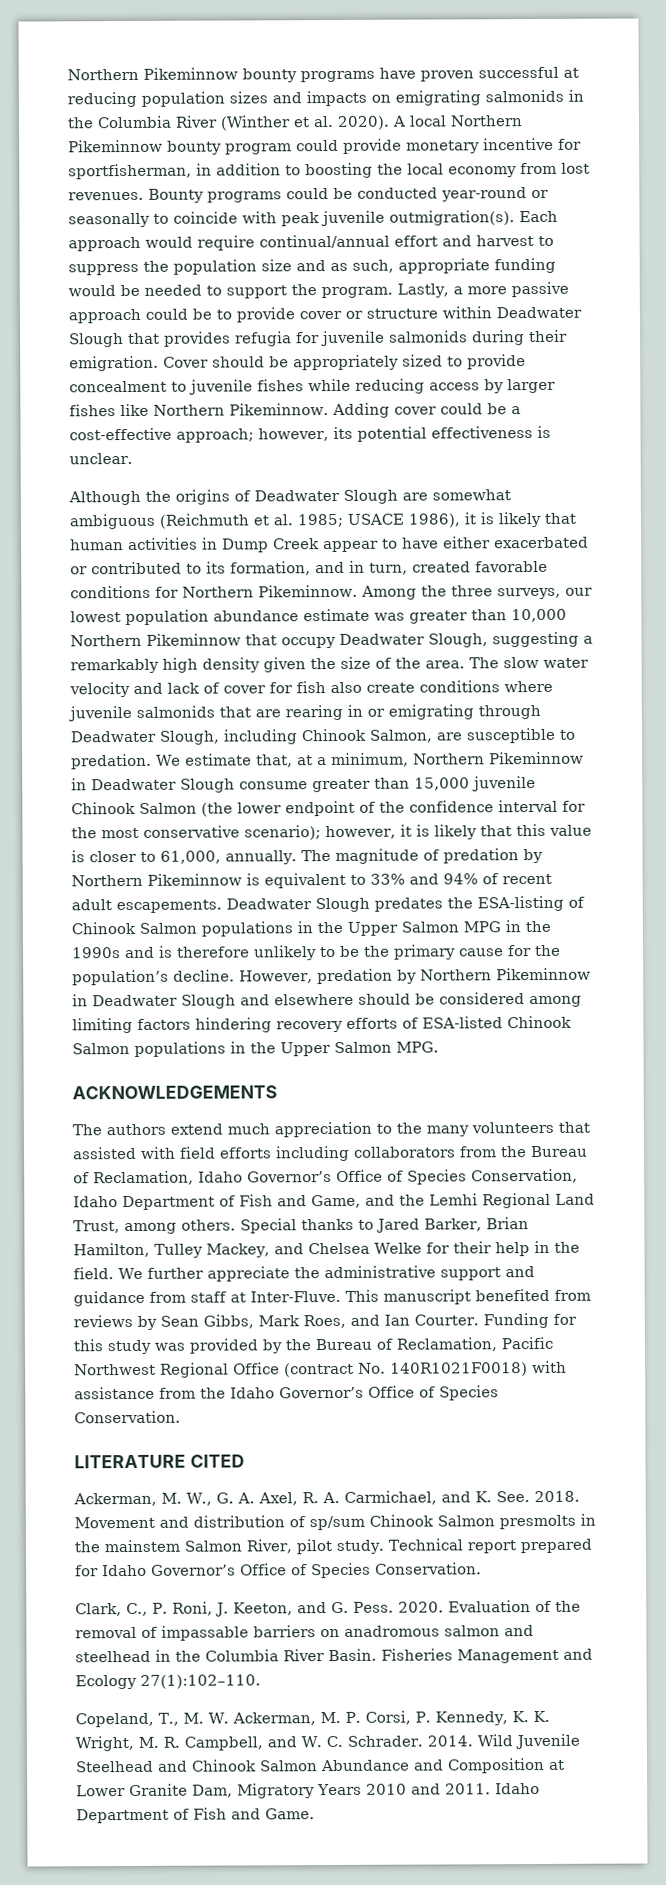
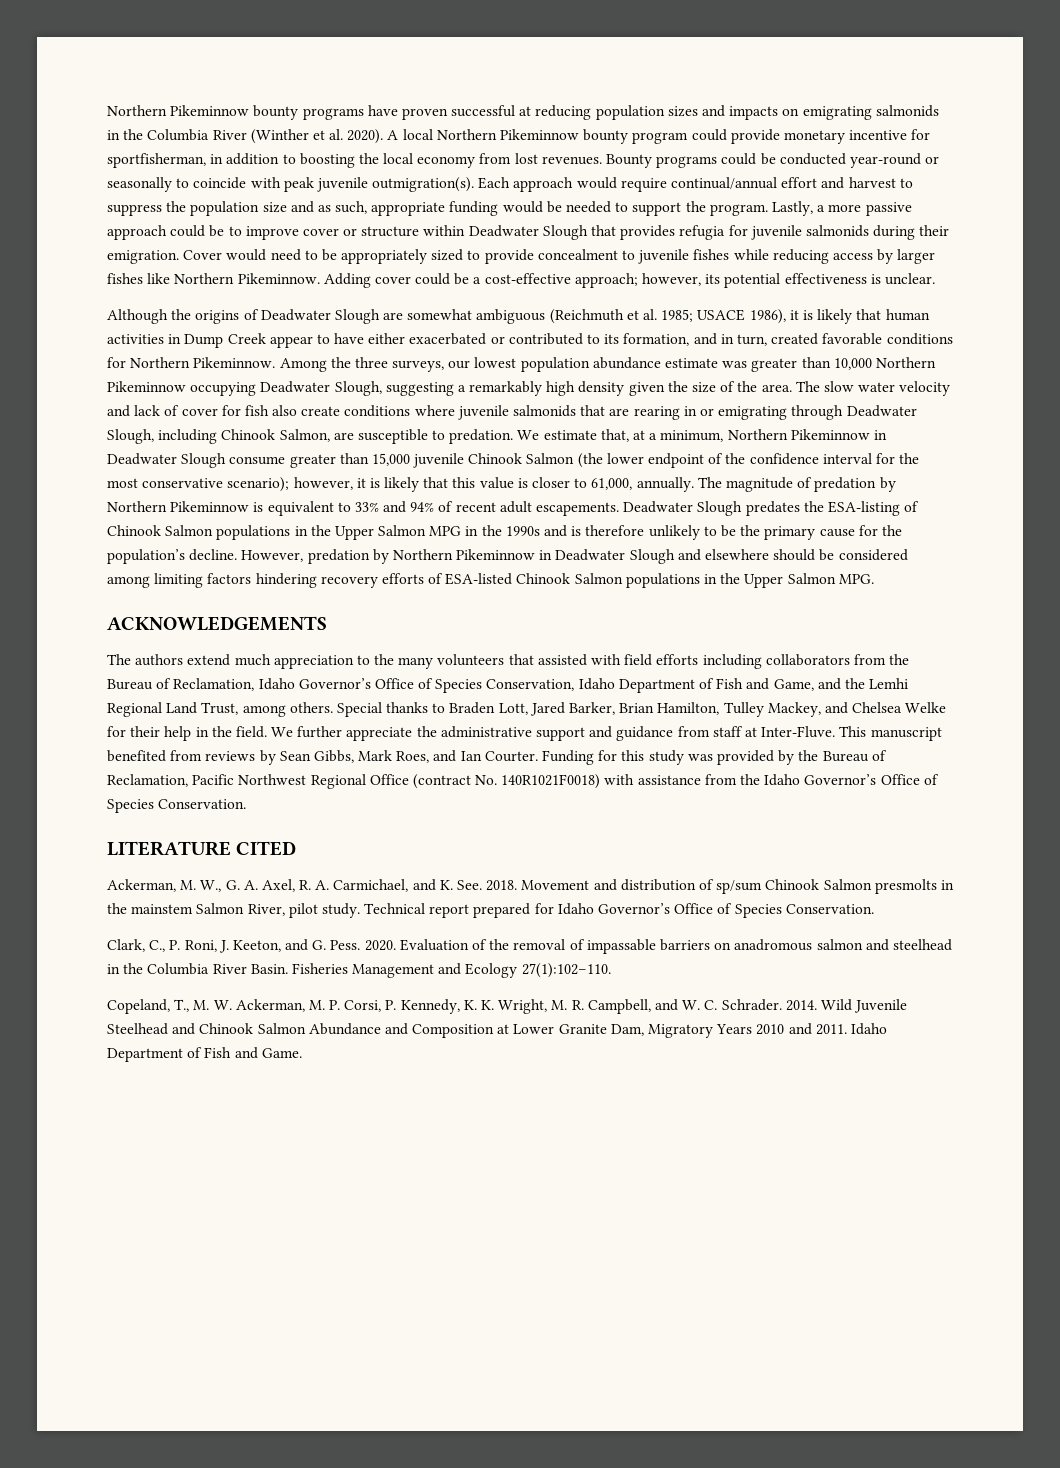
- Lastly, a more passive approach could be to provide cover or structure within Deadwater Slough that provides refugia for juvenile salmonids during their emigration.
+ Lastly, a more passive approach could be to improve cover or structure within Deadwater Slough that provides refugia for juvenile salmonids during their emigration.
- Cover should be appropriately sized to provide concealment to juvenile fishes while reducing access by larger fishes like Northern Pikeminnow.
+ Cover would need to be appropriately sized to provide concealment to juvenile fishes while reducing access by larger fishes like Northern Pikeminnow.
- Among the three surveys, our lowest population abundance estimate was greater than 10,000 Northern Pikeminnow that occupy Deadwater Slough, suggesting a remarkably high density given the size of the area.
+ Among the three surveys, our lowest population abundance estimate was greater than 10,000 Northern Pikeminnow occupying Deadwater Slough, suggesting a remarkably high density given the size of the area.
- Special thanks to Jared Barker, Brian Hamilton, Tulley Mackey, and Chelsea Welke for their help in the field.
+ Special thanks to Braden Lott, Jared Barker, Brian Hamilton, Tulley Mackey, and Chelsea Welke for their help in the field.

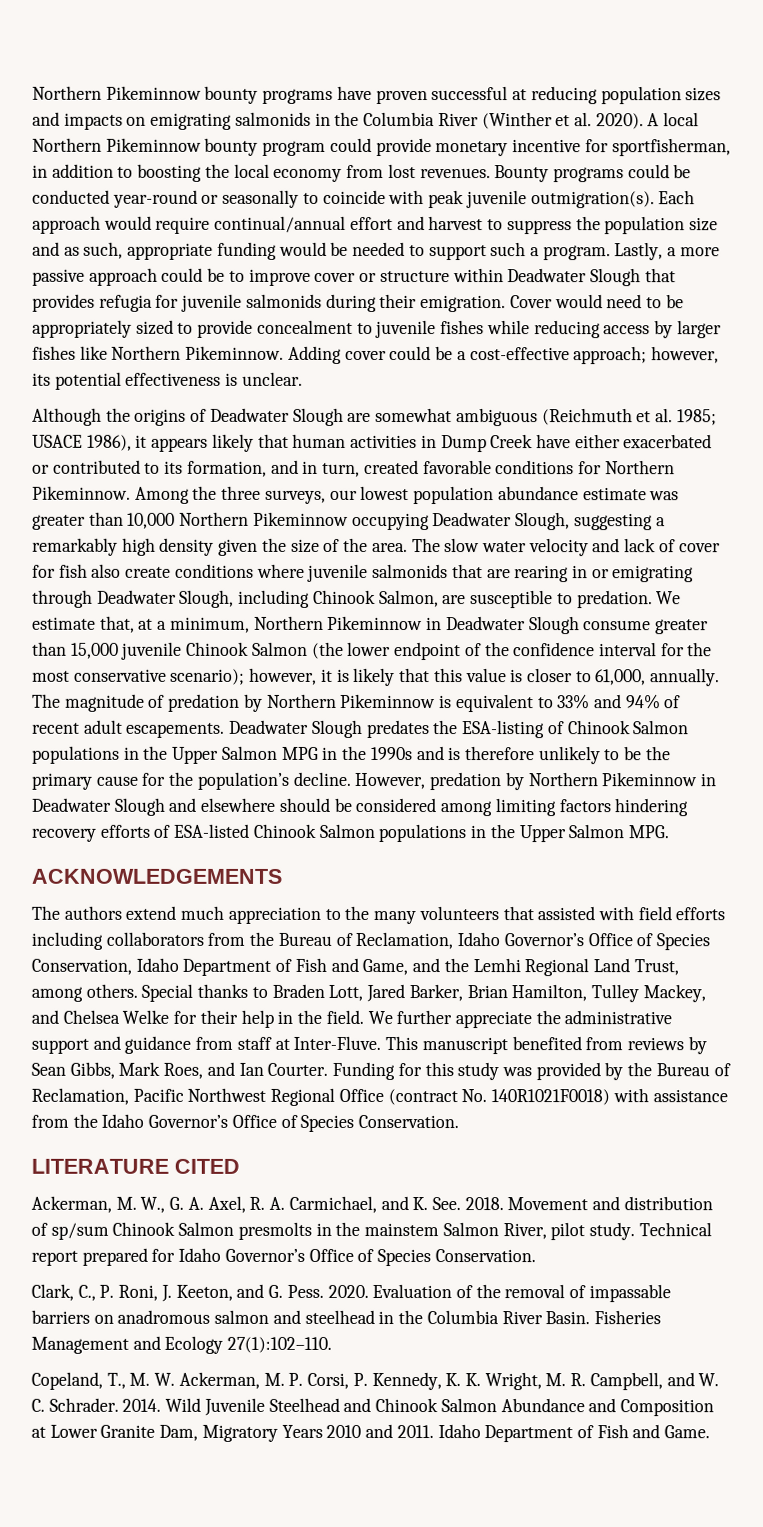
- Each approach would require continual/annual effort and harvest to suppress the population size and as such, appropriate funding would be needed to support the program.
+ Each approach would require continual/annual effort and harvest to suppress the population size and as such, appropriate funding would be needed to support such a program.
- Although the origins of Deadwater Slough are somewhat ambiguous (Reichmuth et al. 1985; USACE 1986), it is likely that human activities in Dump Creek appear to have either exacerbated or contributed to its formation, and in turn, created favorable conditions for Northern Pikeminnow.
+ Although the origins of Deadwater Slough are somewhat ambiguous (Reichmuth et al. 1985; USACE 1986), it appears likely that human activities in Dump Creek have either exacerbated or contributed to its formation, and in turn, created favorable conditions for Northern Pikeminnow.

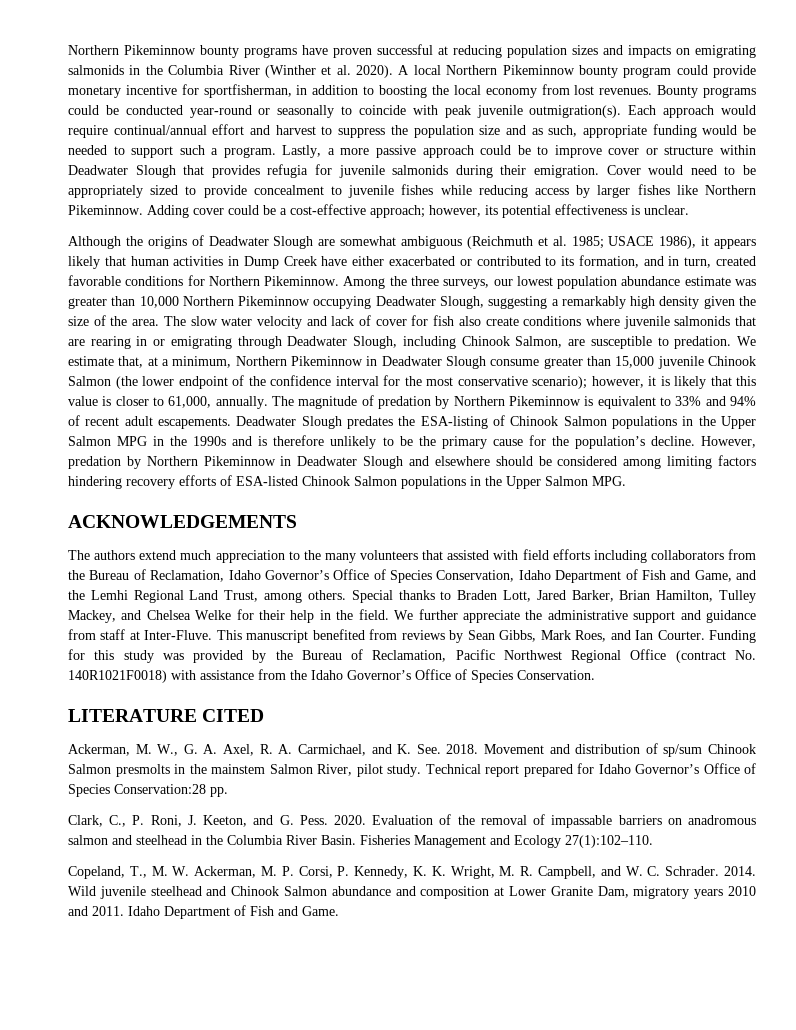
- Technical report prepared for Idaho Governor’s Office of Species Conservation.
+ Technical report prepared for Idaho Governor’s Office of Species Conservation:28 pp.
- Wild Juvenile Steelhead and Chinook Salmon Abundance and Composition at Lower Granite Dam, Migratory Years 2010 and 2011.
+ Wild juvenile steelhead and Chinook Salmon abundance and composition at Lower Granite Dam, migratory years 2010 and 2011.

